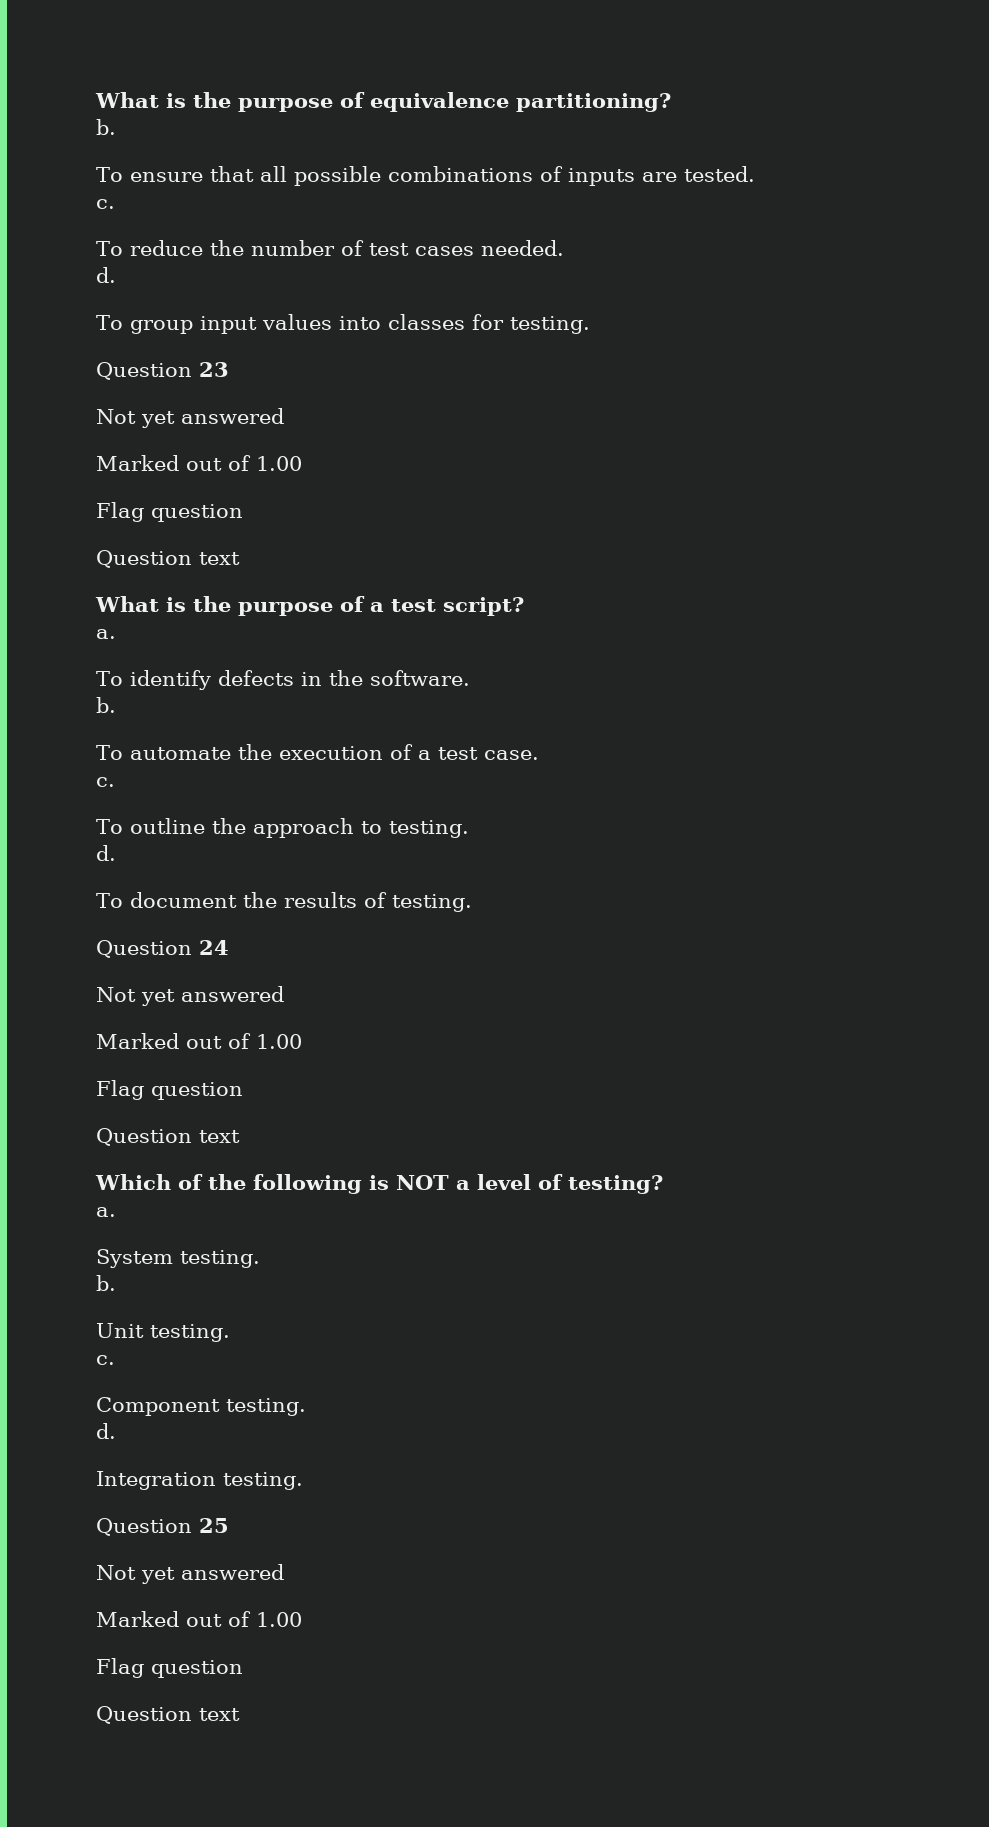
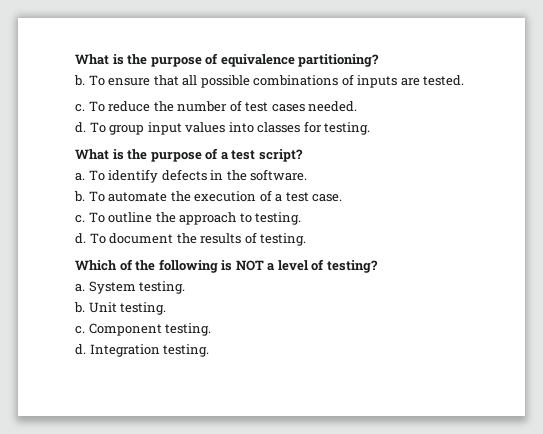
  What is the purpose of equivalence partitioning?
- b.
- To ensure that all possible combinations of inputs are tested.
- c.
- To reduce the number of test cases needed.
- d.
- To group input values into classes for testing.
+ b. To ensure that all possible combinations of inputs are tested.
+ c. To reduce the number of test cases needed.
+ d. To group input values into classes for testing.
- Question 23
- Not yet answered
- Marked out of 1.00
- Flag question
- Question text
  What is the purpose of a test script?
- a.
- To identify defects in the software.
- b.
- To automate the execution of a test case.
- c.
- To outline the approach to testing.
- d.
- To document the results of testing.
+ a. To identify defects in the software.
+ b. To automate the execution of a test case.
+ c. To outline the approach to testing.
+ d. To document the results of testing.
- Question 24
- Not yet answered
- Marked out of 1.00
- Flag question
- Question text
  Which of the following is NOT a level of testing?
- a.
- System testing.
- b.
- Unit testing.
- c.
- Component testing.
- d.
- Integration testing.
+ a. System testing.
+ b. Unit testing.
+ c. Component testing.
+ d. Integration testing.
- Question 25
- Not yet answered
- Marked out of 1.00
- Flag question
- Question text

